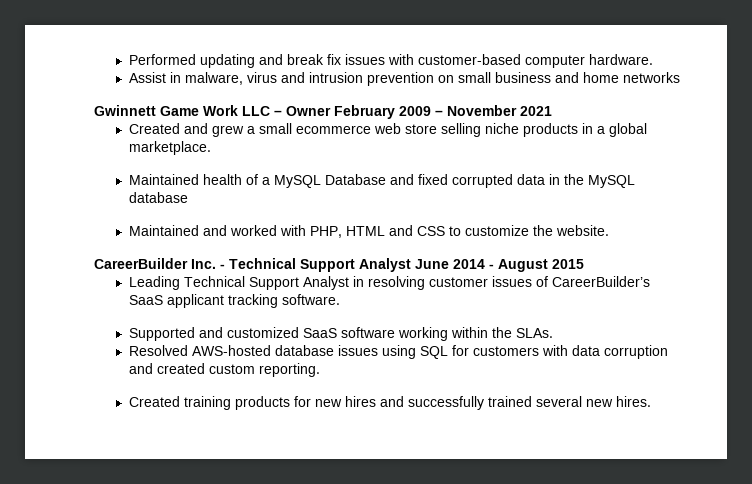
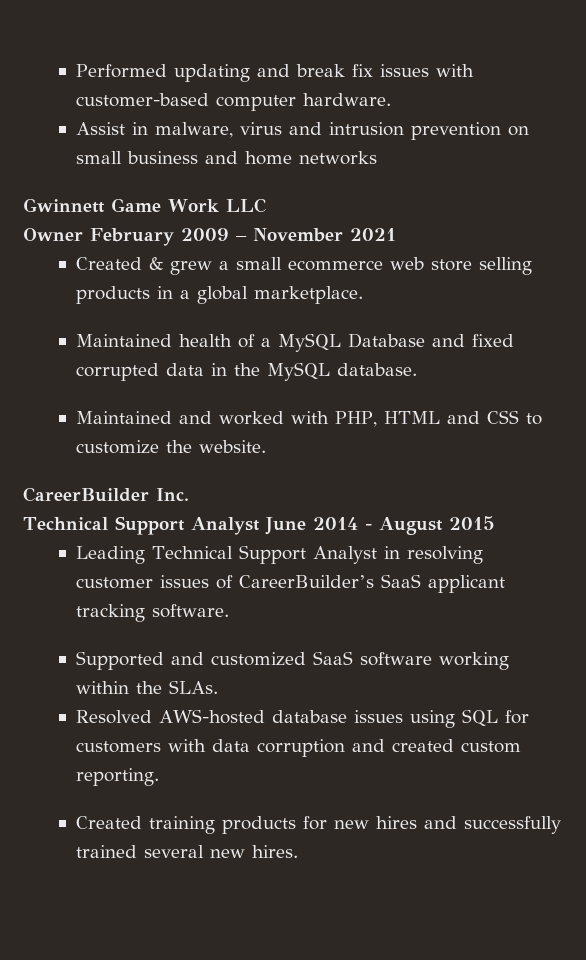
- Gwinnett Game Work LLC – Owner February 2009 – November 2021
+ Gwinnett Game Work LLC
+ Owner February 2009 – November 2021
- Created and grew a small ecommerce web store selling niche products in a global marketplace.
+ Created & grew a small ecommerce web store selling products in a global marketplace.
- Maintained health of a MySQL Database and fixed corrupted data in the MySQL database
+ Maintained health of a MySQL Database and fixed corrupted data in the MySQL database.
- CareerBuilder Inc. - Technical Support Analyst June 2014 - August 2015
+ CareerBuilder Inc.
+ Technical Support Analyst June 2014 - August 2015

